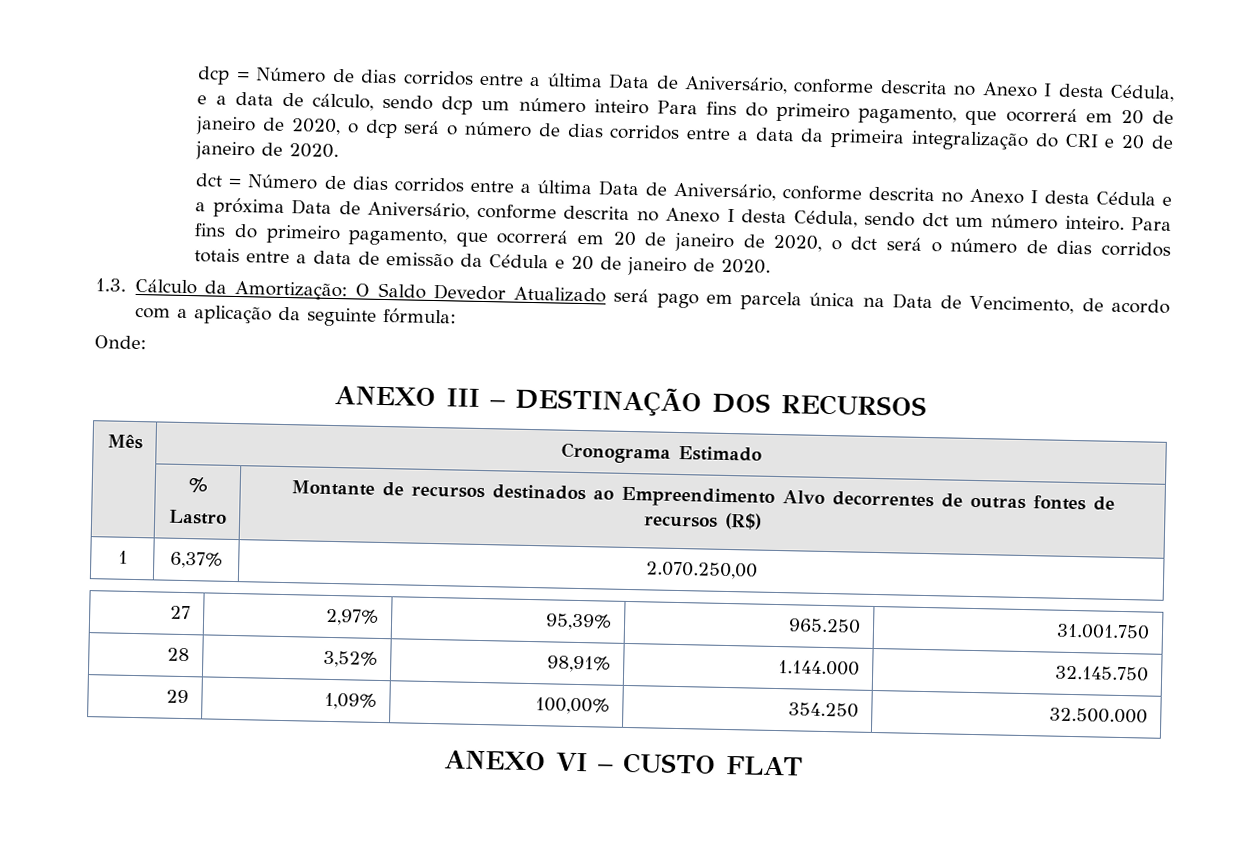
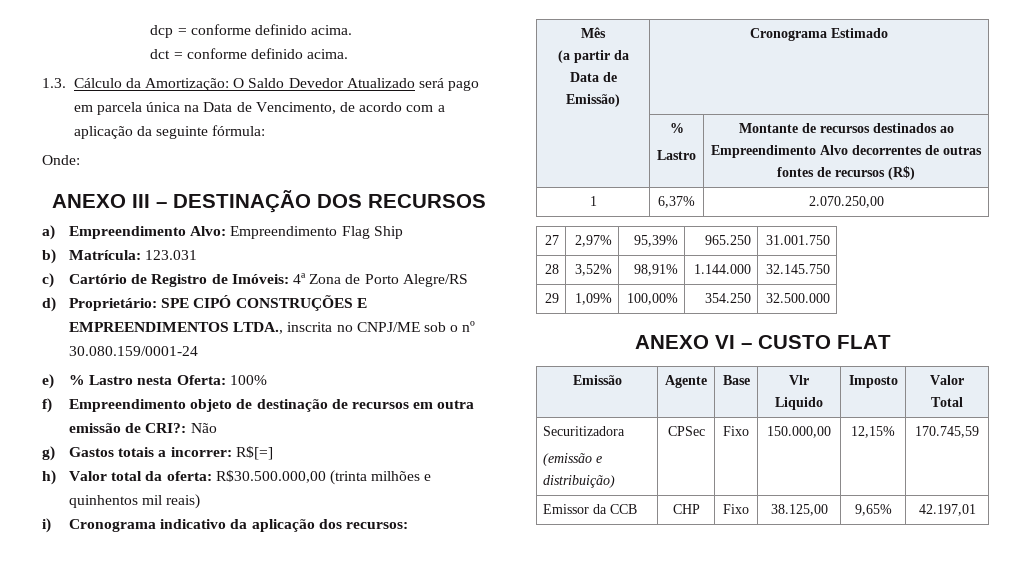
- dcp = Número de dias corridos entre a última Data de Aniversário, conforme descrita no Anexo I desta Cédula, e a data de cálculo, sendo dcp um número inteiro Para fins do primeiro pagamento, que ocorrerá em 20 de janeiro de 2020, o dcp será o número de dias corridos entre a data da primeira integralização do CRI e 20 de janeiro de 2020.
- dct = Número de dias corridos entre a última Data de Aniversário, conforme descrita no Anexo I desta Cédula e a próxima Data de Aniversário, conforme descrita no Anexo I desta Cédula, sendo dct um número inteiro. Para fins do primeiro pagamento, que ocorrerá em 20 de janeiro de 2020, o dct será o número de dias corridos totais entre a data de emissão da Cédula e 20 de janeiro de 2020.
+ dcp = conforme definido acima.
+ dct = conforme definido acima.
- Mês | Cronograma Estimado
+ a) Empreendimento Alvo: Empreendimento Flag Ship
+ b) Matrícula: 123.031
+ c) Cartório de Registro de Imóveis: 4ª Zona de Porto Alegre/RS
+ d) Proprietário: SPE CIPÓ CONSTRUÇÕES E EMPREENDIMENTOS LTDA., inscrita no CNPJ/ME sob o nº 30.080.159/0001-24
+ e) % Lastro nesta Oferta: 100%
+ f) Empreendimento objeto de destinação de recursos em outra emissão de CRI?: Não
+ g) Gastos totais a incorrer: R$[=]
+ h) Valor total da oferta: R$30.500.000,00 (trinta milhões e quinhentos mil reais)
+ i) Cronograma indicativo da aplicação dos recursos:
+ Mês
+ (a partir da Data de Emissão) | Cronograma Estimado
+ Emissão | Agente | Base | Vlr Liquido | Imposto | Valor Total
+ Securitizadora
+ (emissão e distribuição) | CPSec | Fixo | 150.000,00 | 12,15% | 170.745,59
+ Emissor da CCB | CHP | Fixo | 38.125,00 | 9,65% | 42.197,01

